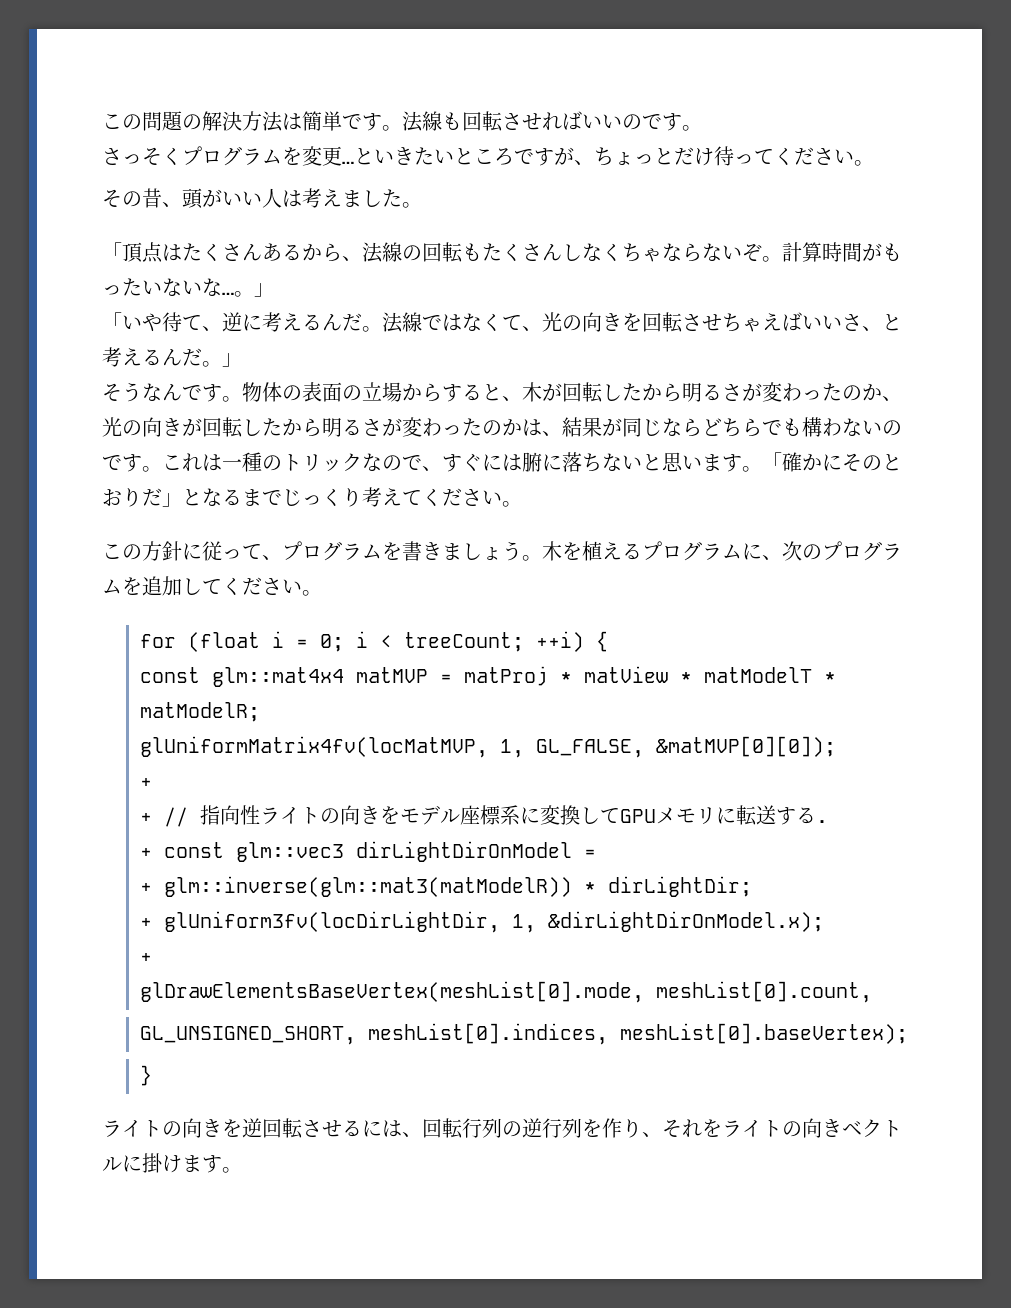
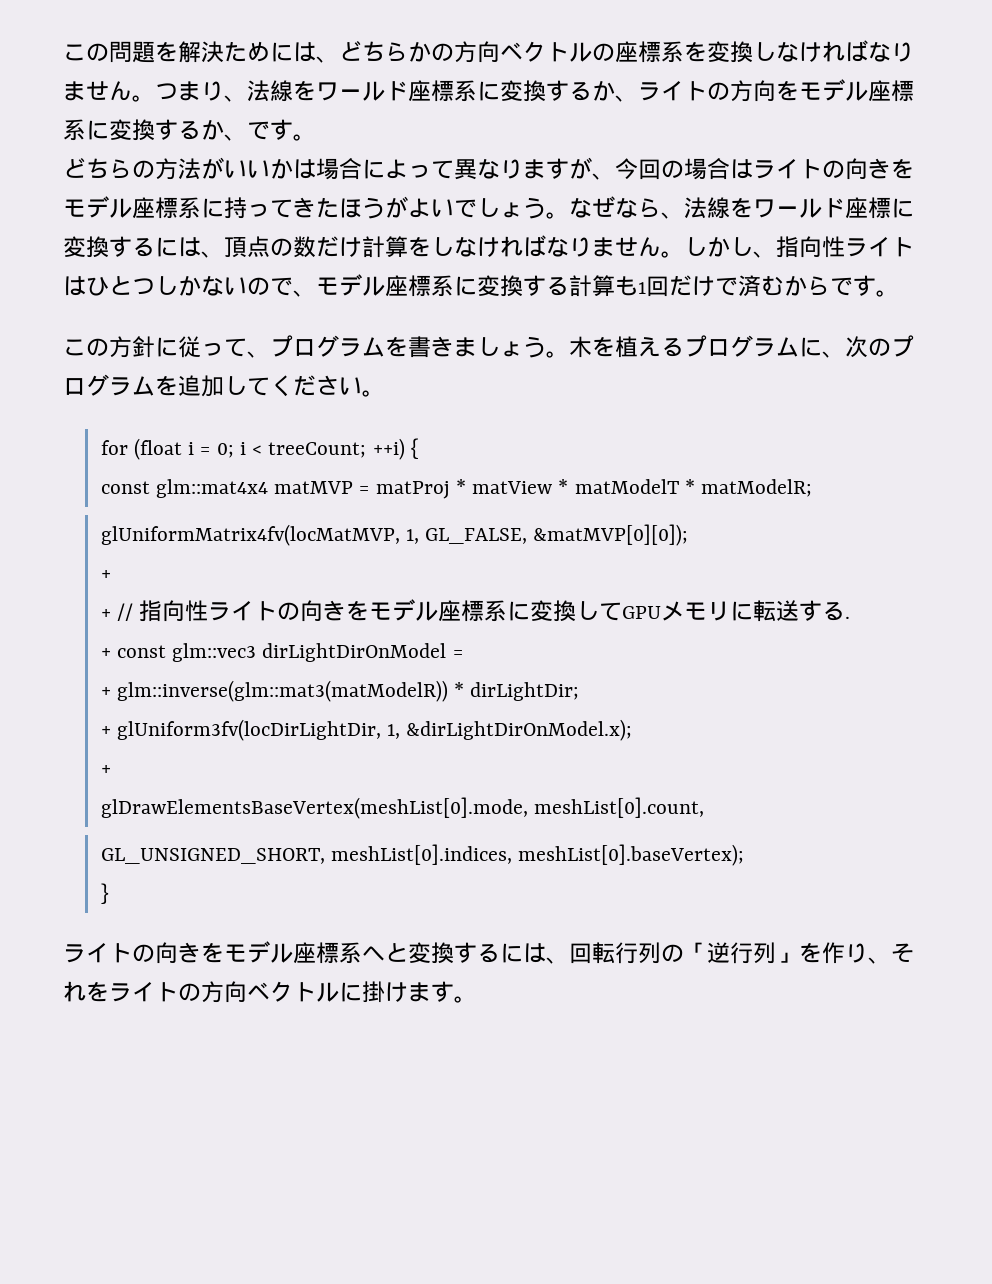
- この問題の解決方法は簡単です。法線も回転させればいいのです。
- さっそくプログラムを変更…といきたいところですが、ちょっとだけ待ってください。
- その昔、頭がいい人は考えました。
- 「頂点はたくさんあるから、法線の回転もたくさんしなくちゃならないぞ。計算時間がもったいないな…。」
- 「いや待て、逆に考えるんだ。法線ではなくて、光の向きを回転させちゃえばいいさ、と考えるんだ。」
- そうなんです。物体の表面の立場からすると、木が回転したから明るさが変わったのか、光の向きが回転したから明るさが変わったのかは、結果が同じならどちらでも構わないのです。これは一種のトリックなので、すぐには腑に落ちないと思います。「確かにそのとおりだ」となるまでじっくり考えてください。
+ この問題を解決ためには、どちらかの方向ベクトルの座標系を変換しなければなりません。つまり、法線をワールド座標系に変換するか、ライトの方向をモデル座標系に変換するか、です。
+ どちらの方法がいいかは場合によって異なりますが、今回の場合はライトの向きをモデル座標系に持ってきたほうがよいでしょう。なぜなら、法線をワールド座標に変換するには、頂点の数だけ計算をしなければなりません。しかし、指向性ライトはひとつしかないので、モデル座標系に変換する計算も1回だけで済むからです。
- ライトの向きを逆回転させるには、回転行列の逆行列を作り、それをライトの向きベクトルに掛けます。
+ ライトの向きをモデル座標系へと変換するには、回転行列の「逆行列」を作り、それをライトの方向ベクトルに掛けます。

